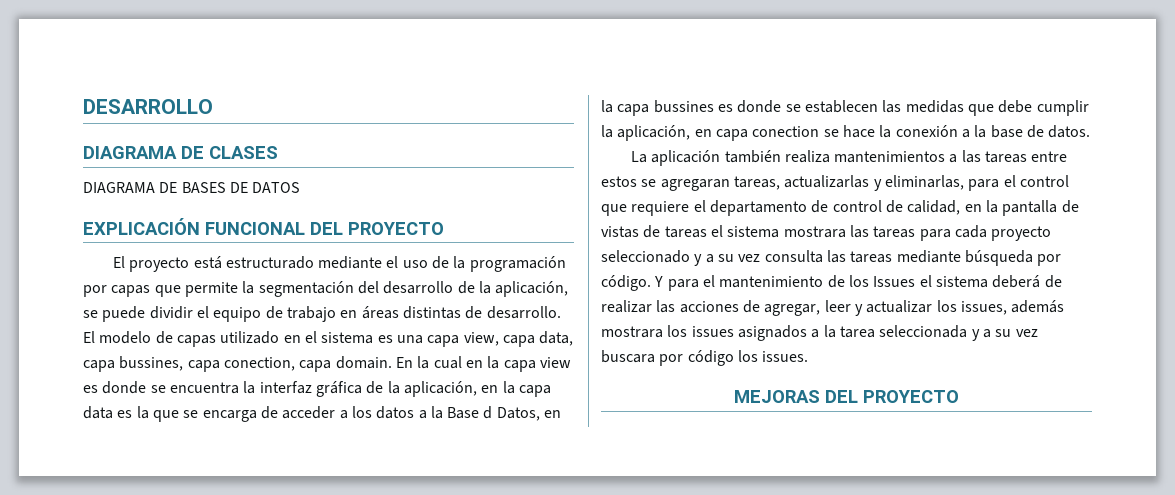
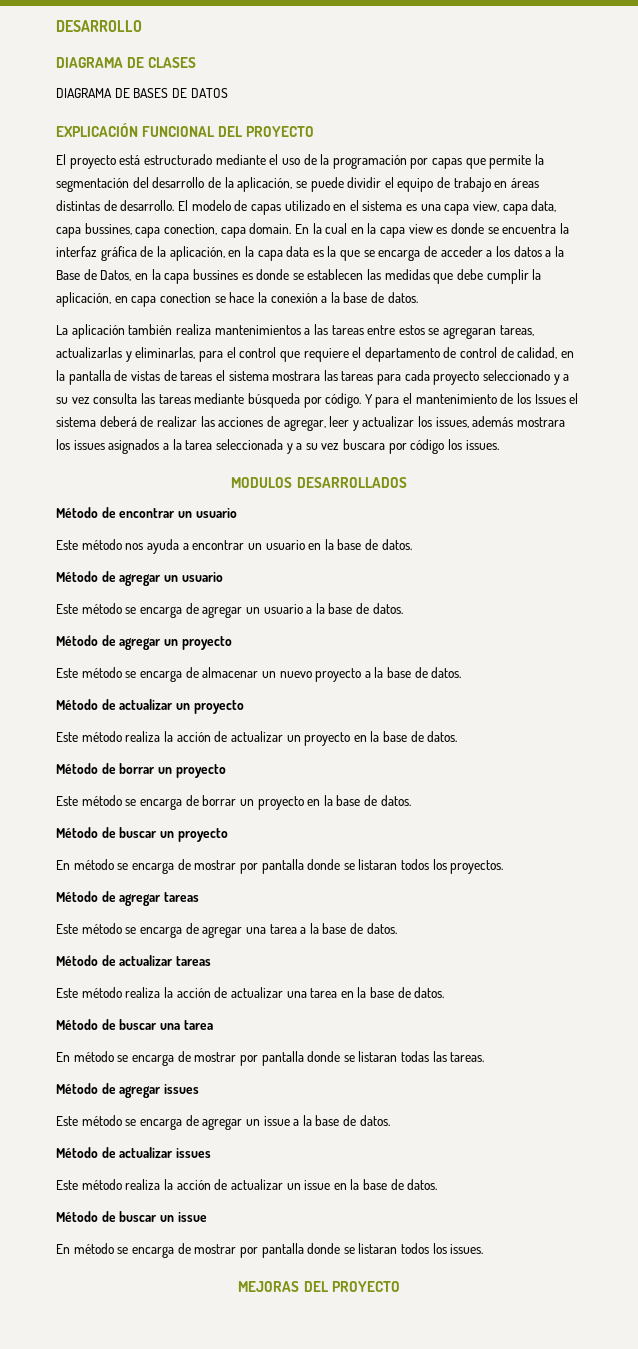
- En la cual en la capa view es donde se encuentra la interfaz gráfica de la aplicación, en la capa data es la que se encarga de acceder a los datos a la Base d Datos, en la capa bussines es donde se establecen las medidas que debe cumplir la aplicación, en capa conection se hace la conexión a la base de datos.
+ En la cual en la capa view es donde se encuentra la interfaz gráfica de la aplicación, en la capa data es la que se encarga de acceder a los datos a la Base de Datos, en la capa bussines es donde se establecen las medidas que debe cumplir la aplicación, en capa conection se hace la conexión a la base de datos.
+ MODULOS DESARROLLADOS
+ Método de encontrar un usuario
+ Este método nos ayuda a encontrar un usuario en la base de datos.
+ Método de agregar un usuario
+ Este método se encarga de agregar un usuario a la base de datos.
+ Método de agregar un proyecto
+ Este método se encarga de almacenar un nuevo proyecto a la base de datos.
+ Método de actualizar un proyecto
+ Este método realiza la acción de actualizar un proyecto en la base de datos.
+ Método de borrar un proyecto
+ Este método se encarga de borrar un proyecto en la base de datos.
+ Método de buscar un proyecto
+ En método se encarga de mostrar por pantalla donde se listaran todos los proyectos.
+ Método de agregar tareas
+ Este método se encarga de agregar una tarea a la base de datos.
+ Método de actualizar tareas
+ Este método realiza la acción de actualizar una tarea en la base de datos.
+ Método de buscar una tarea
+ En método se encarga de mostrar por pantalla donde se listaran todas las tareas.
+ Método de agregar issues
+ Este método se encarga de agregar un issue a la base de datos.
+ Método de actualizar issues
+ Este método realiza la acción de actualizar un issue en la base de datos.
+ Método de buscar un issue
+ En método se encarga de mostrar por pantalla donde se listaran todos los issues.

